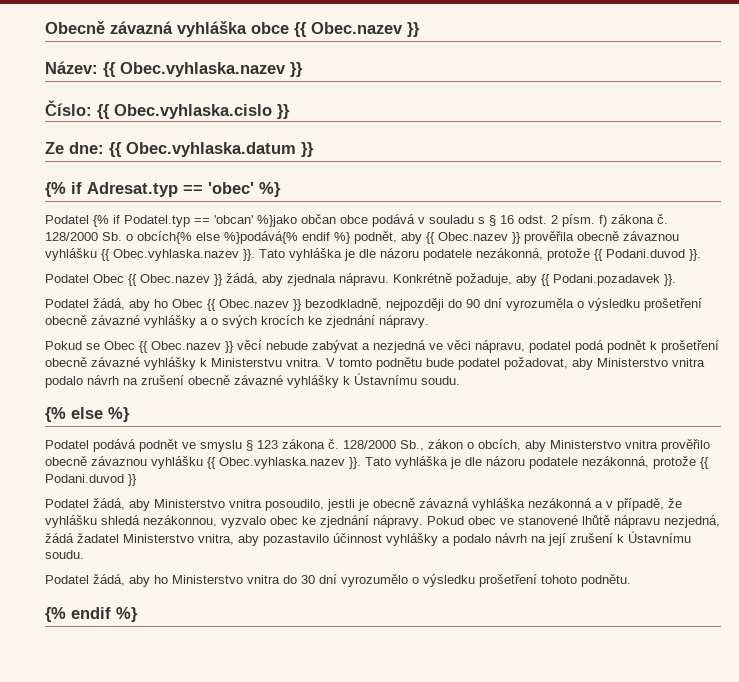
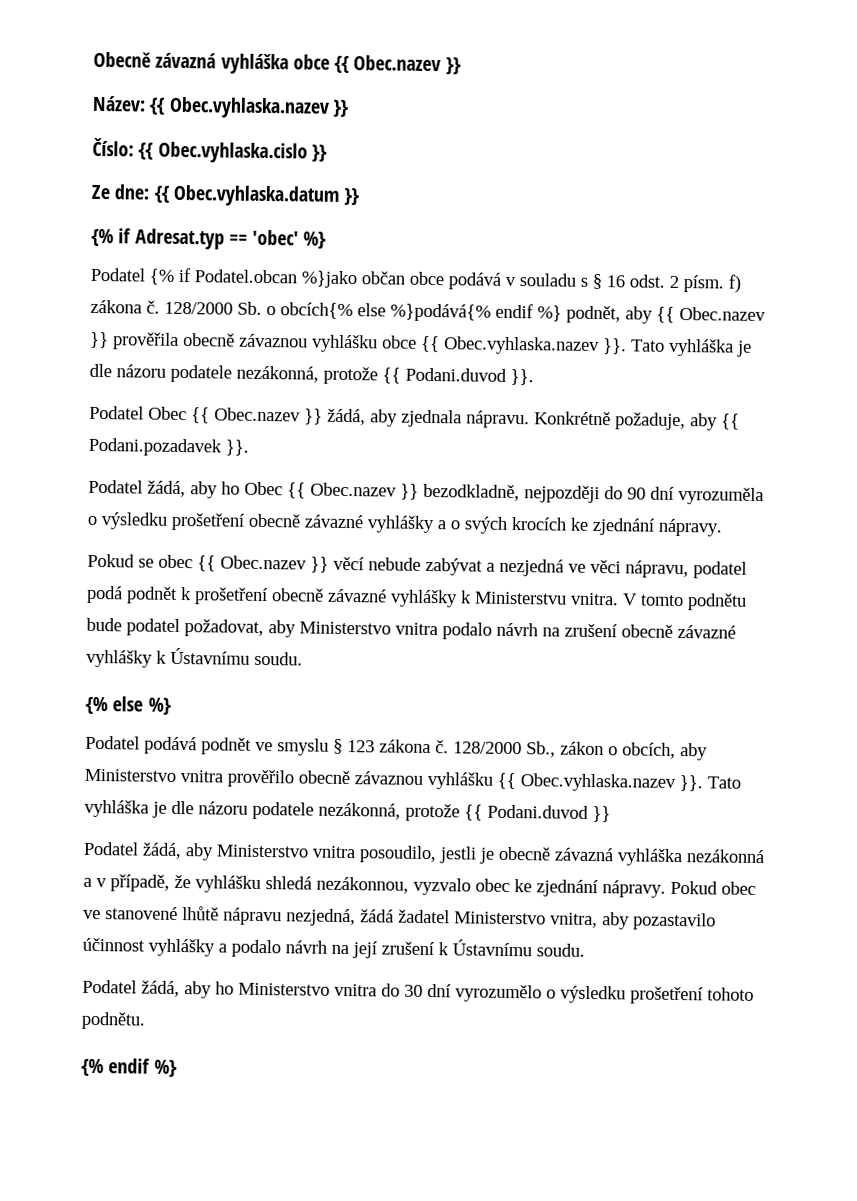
- Podatel {% if Podatel.typ == 'obcan' %}jako občan obce podává v souladu s § 16 odst. 2 písm. f) zákona č.
+ Podatel {% if Podatel.obcan %}jako občan obce podává v souladu s § 16 odst. 2 písm. f) zákona č.
- 128/2000 Sb. o obcích{% else %}podává{% endif %} podnět, aby {{ Obec.nazev }} prověřila obecně závaznou vyhlášku {{ Obec.vyhlaska.nazev }}.
+ 128/2000 Sb. o obcích{% else %}podává{% endif %} podnět, aby {{ Obec.nazev }} prověřila obecně závaznou vyhlášku obce {{ Obec.vyhlaska.nazev }}.
- Pokud se Obec {{ Obec.nazev }} věcí nebude zabývat a nezjedná ve věci nápravu, podatel podá podnět k prošetření obecně závazné vyhlášky k Ministerstvu vnitra.
+ Pokud se obec {{ Obec.nazev }} věcí nebude zabývat a nezjedná ve věci nápravu, podatel podá podnět k prošetření obecně závazné vyhlášky k Ministerstvu vnitra.

